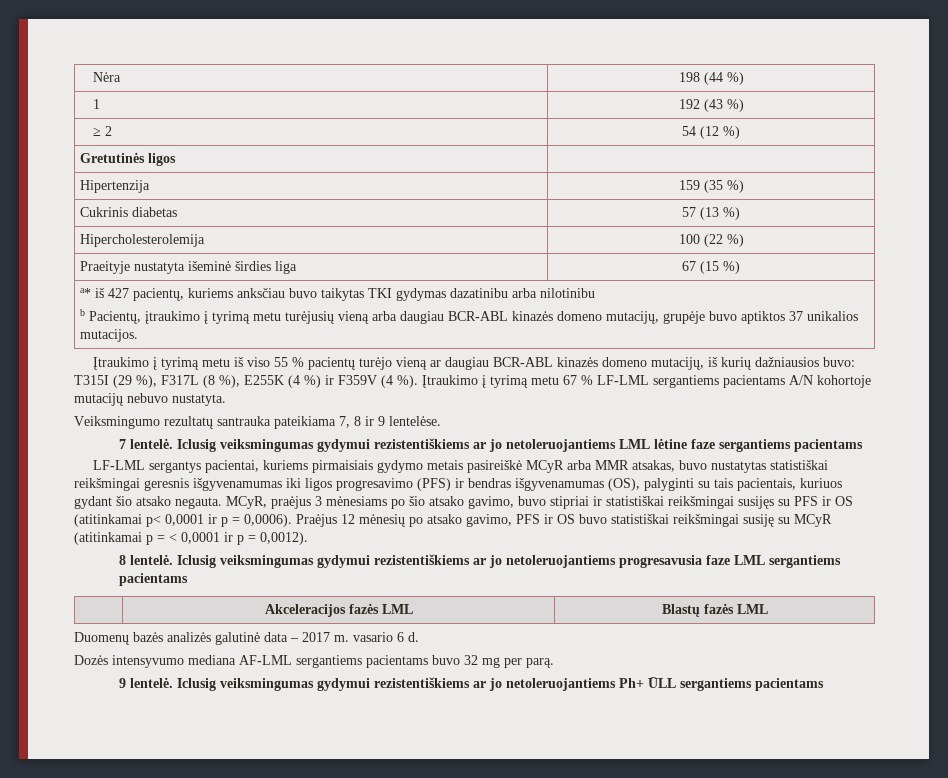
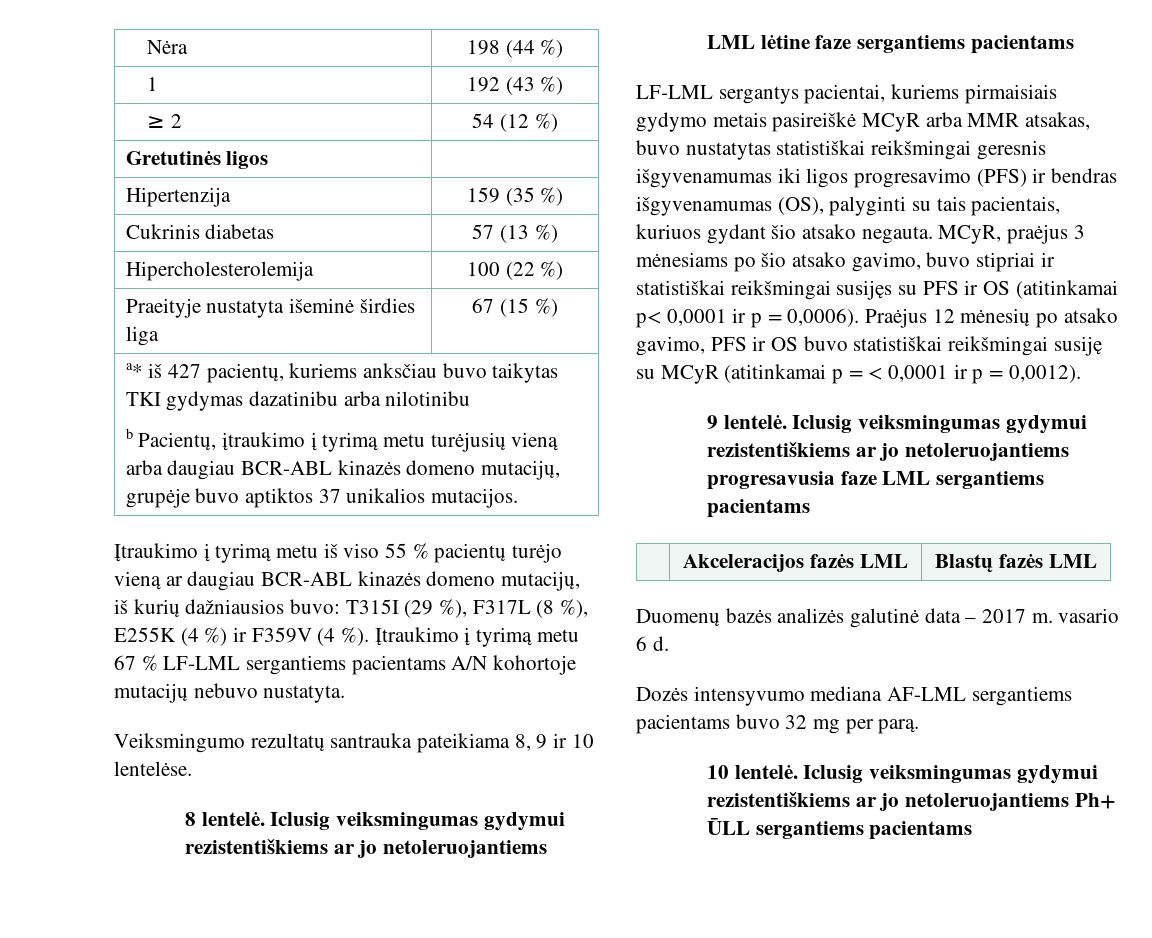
- Veiksmingumo rezultatų santrauka pateikiama 7, 8 ir 9 lentelėse.
+ Veiksmingumo rezultatų santrauka pateikiama 8, 9 ir 10 lentelėse.
- 7 lentelė.
+ 8 lentelė.
- 8 lentelė.
+ 9 lentelė.
- 9 lentelė.
+ 10 lentelė.

